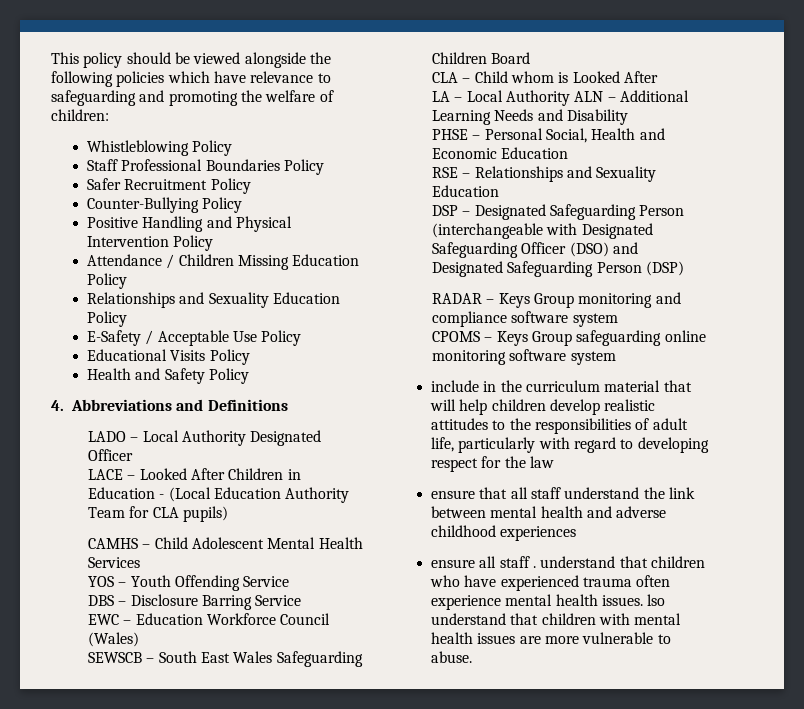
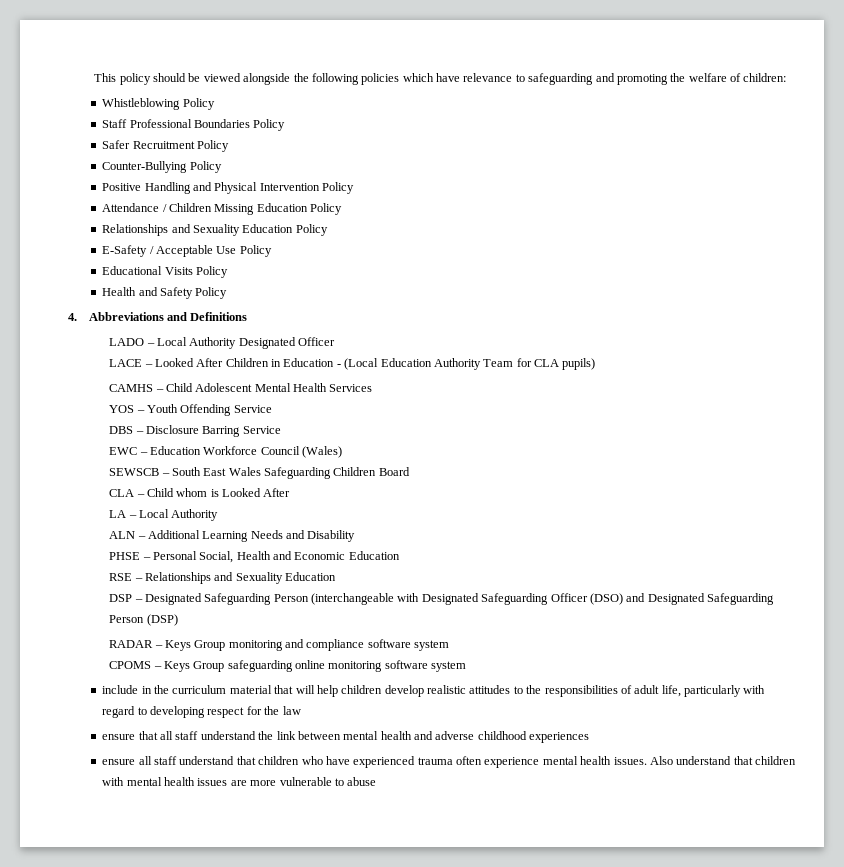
- LA – Local Authority ALN – Additional Learning Needs and Disability
+ LA – Local Authority
+ ALN – Additional Learning Needs and Disability
- ensure all staff . understand that children who have experienced trauma often experience mental health issues. lso understand that children with mental health issues are more vulnerable to abuse.
+ ensure all staff understand that children who have experienced trauma often experience mental health issues. Also understand that children with mental health issues are more vulnerable to abuse

